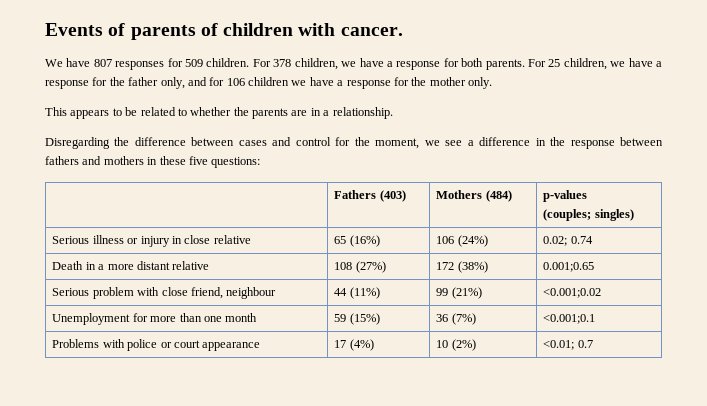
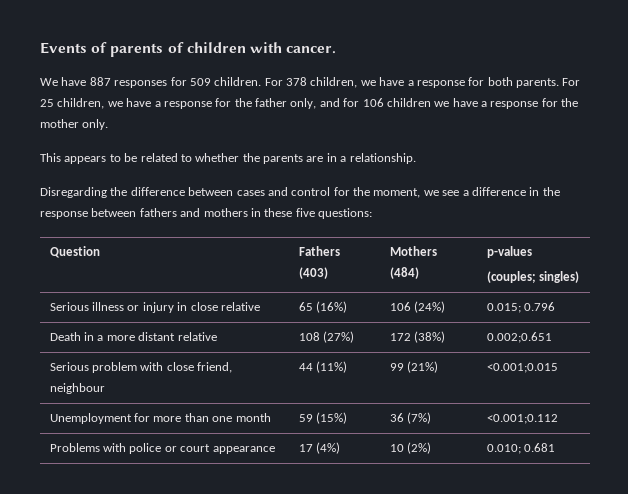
- We have 807 responses for 509 children.
+ We have 887 responses for 509 children.
- | Fathers (403) | Mothers (484) | p-values
+ Question | Fathers (403) | Mothers (484) | p-values
- Serious illness or injury in close relative | 65 (16%) | 106 (24%) | 0.02; 0.74
+ Serious illness or injury in close relative | 65 (16%) | 106 (24%) | 0.015; 0.796
- Death in a more distant relative | 108 (27%) | 172 (38%) | 0.001;0.65
+ Death in a more distant relative | 108 (27%) | 172 (38%) | 0.002;0.651
- Serious problem with close friend, neighbour | 44 (11%) | 99 (21%) | <0.001;0.02
+ Serious problem with close friend, neighbour | 44 (11%) | 99 (21%) | <0.001;0.015
- Unemployment for more than one month | 59 (15%) | 36 (7%) | <0.001;0.1
+ Unemployment for more than one month | 59 (15%) | 36 (7%) | <0.001;0.112
- Problems with police or court appearance | 17 (4%) | 10 (2%) | <0.01; 0.7
+ Problems with police or court appearance | 17 (4%) | 10 (2%) | 0.010; 0.681

